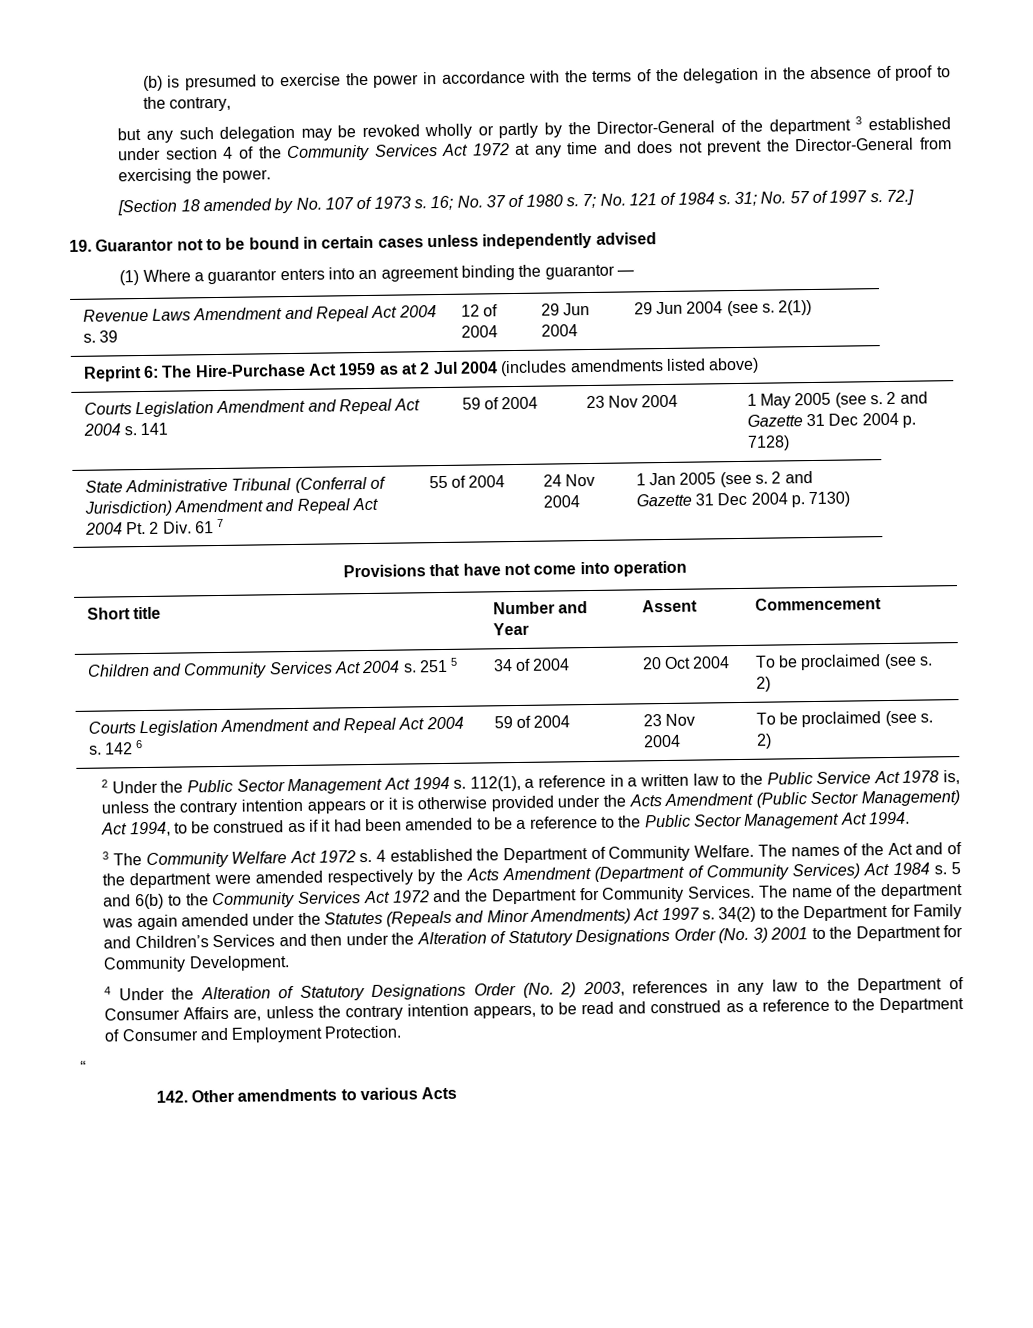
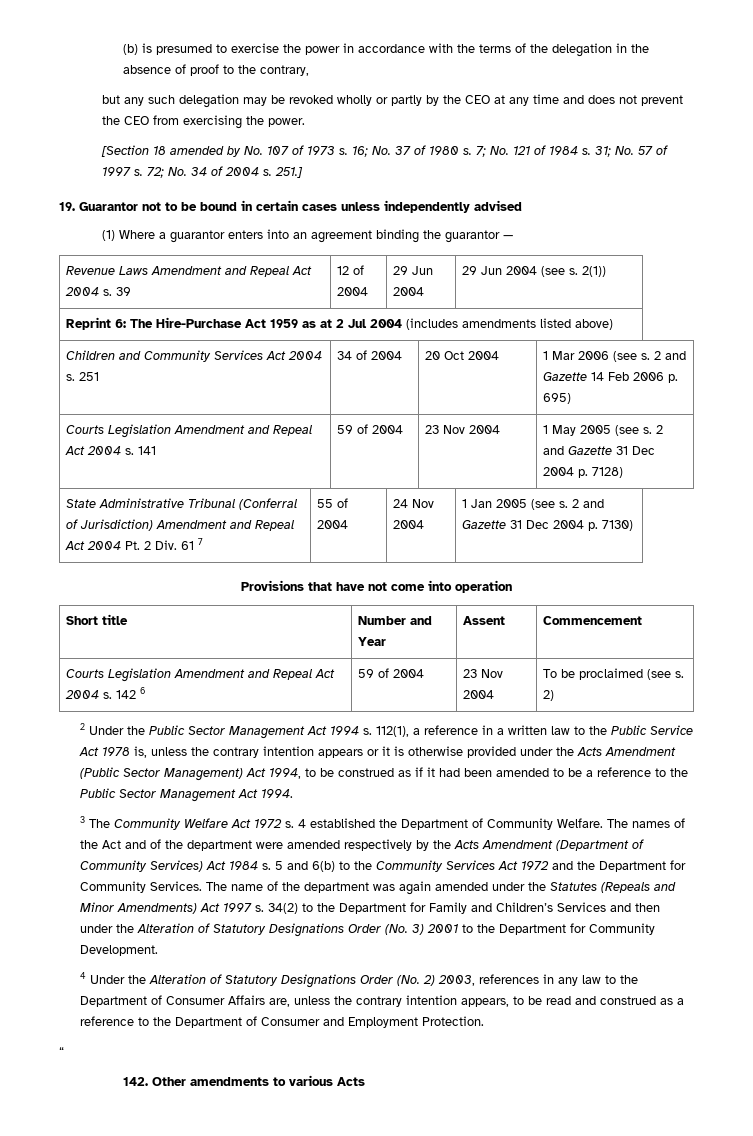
- but any such delegation may be revoked wholly or partly by the Director-General of the department 3 established under section 4 of the Community Services Act 1972 at any time and does not prevent the Director-General from exercising the power.
+ but any such delegation may be revoked wholly or partly by the CEO at any time and does not prevent the CEO from exercising the power.
- 72.]
+ 72; No. 34 of 2004 s. 251.]
+ Children and Community Services Act 2004 s. 251 | 34 of 2004 | 20 Oct 2004 | 1 Mar 2006 (see s. 2 and Gazette 14 Feb 2006 p. 695)
- Children and Community Services Act 2004 s. 251 5 | 34 of 2004 | 20 Oct 2004 | To be proclaimed (see s. 2)

